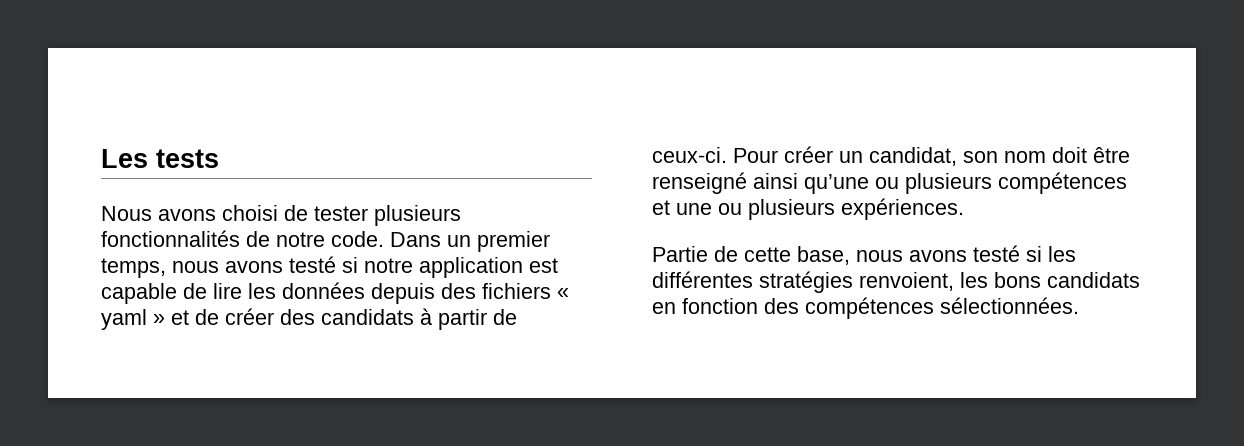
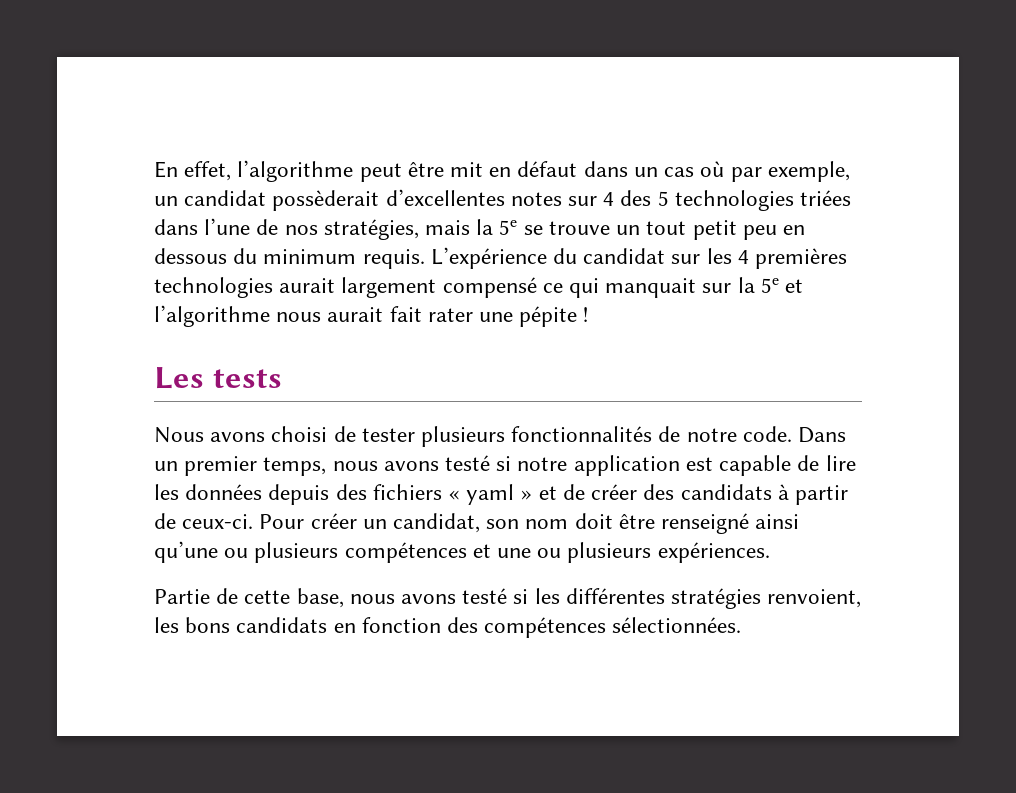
+ En effet, l’algorithme peut être mit en défaut dans un cas où par exemple, un candidat possèderait d’excellentes notes sur 4 des 5 technologies triées dans l’une de nos stratégies, mais la 5e se trouve un tout petit peu en dessous du minimum requis. L’expérience du candidat sur les 4 premières technologies aurait largement compensé ce qui manquait sur la 5e et l’algorithme nous aurait fait rater une pépite !

